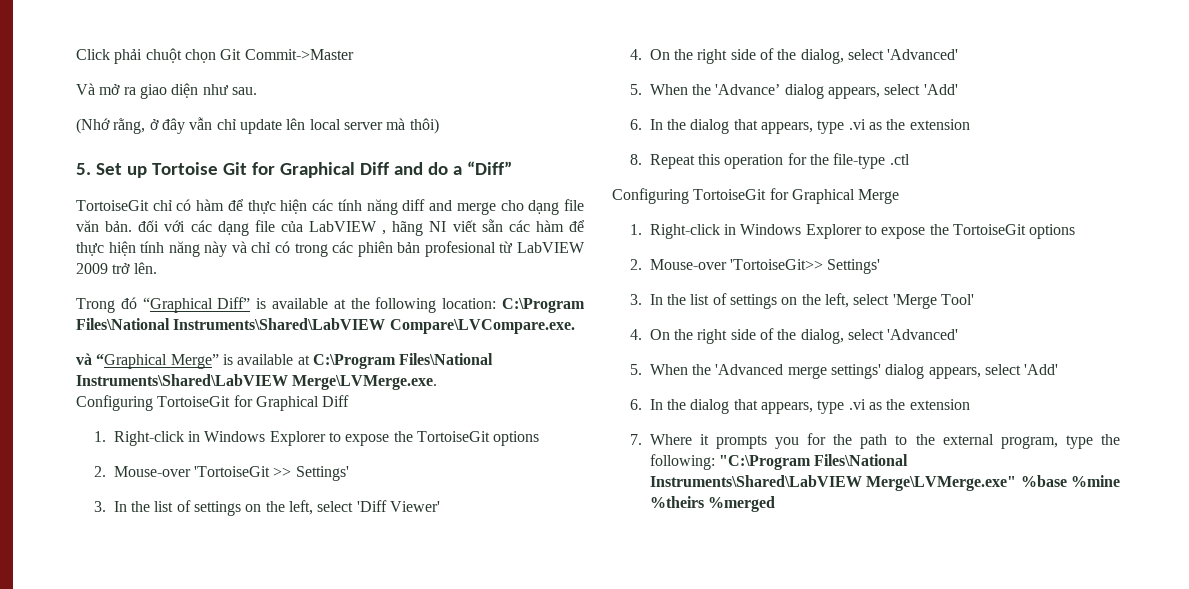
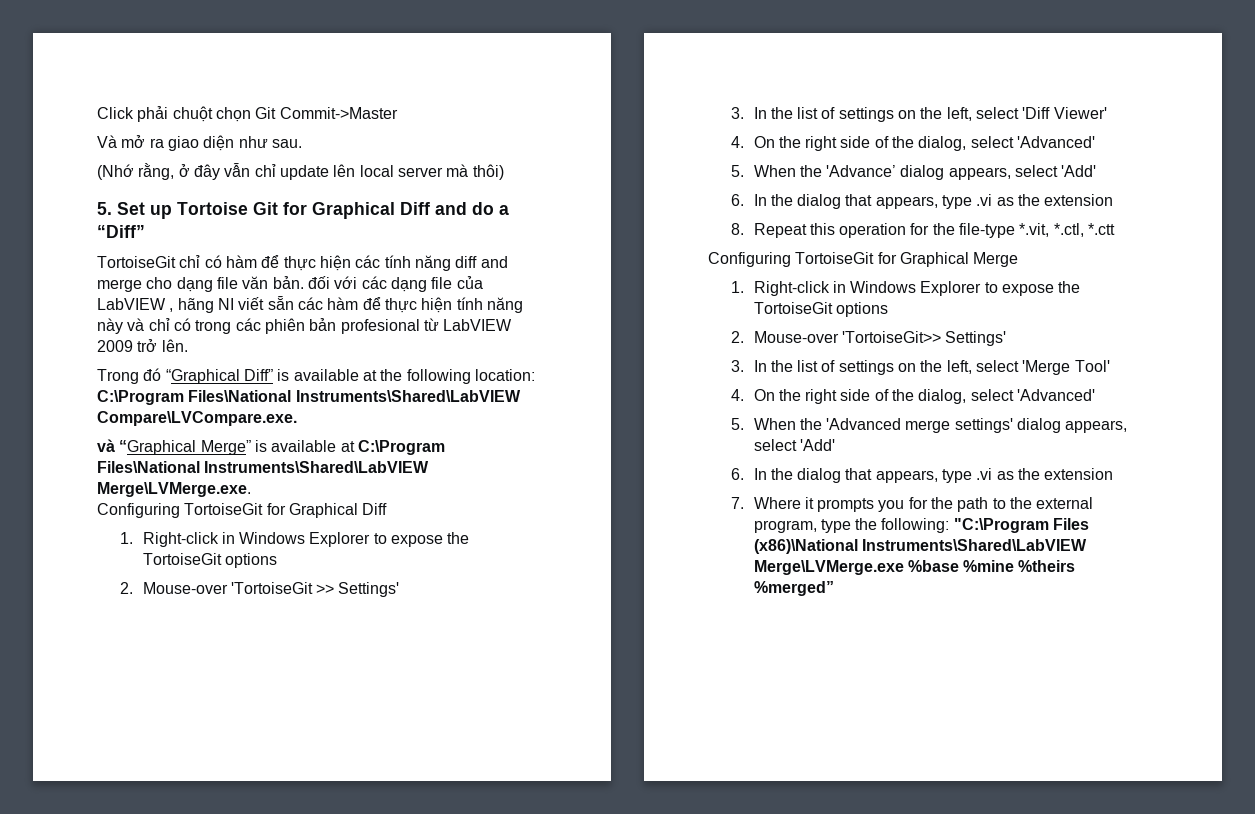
- 8. Repeat this operation for the file-type .ctl
+ 8. Repeat this operation for the file-type *.vit, *.ctl, *.ctt
- 7. Where it prompts you for the path to the external program, type the following: "C:\Program Files\National Instruments\Shared\LabVIEW Merge\LVMerge.exe" %base %mine %theirs %merged
+ 7. Where it prompts you for the path to the external program, type the following: "C:\Program Files (x86)\National Instruments\Shared\LabVIEW Merge\LVMerge.exe %base %mine %theirs %merged”

